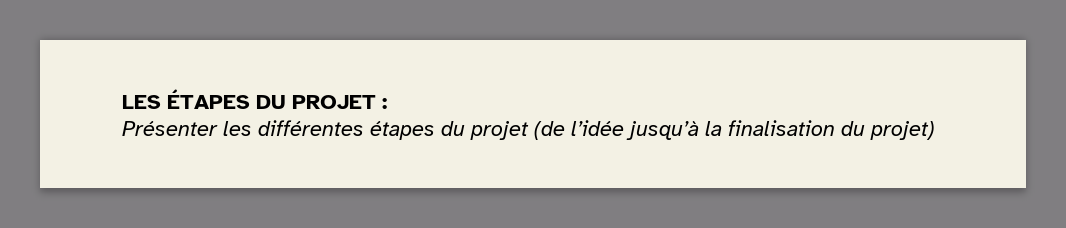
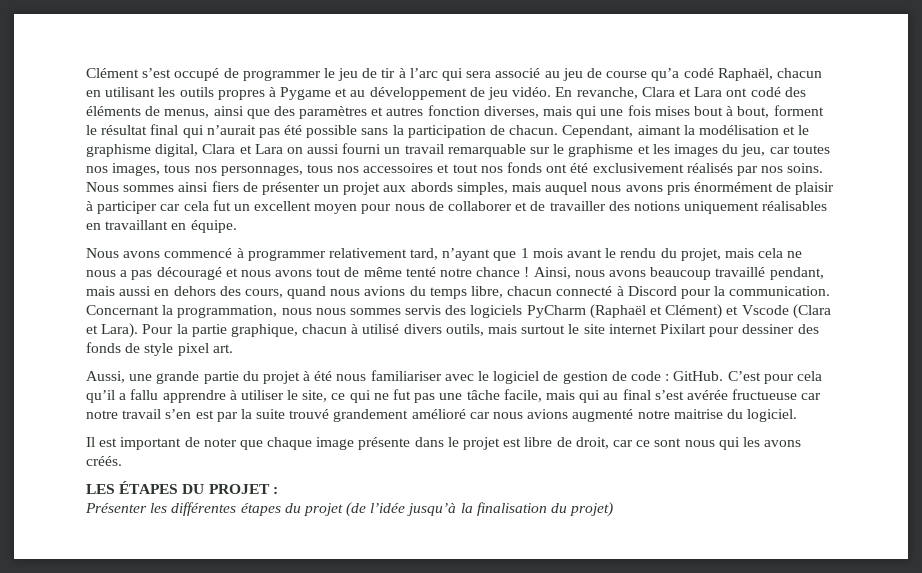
+ Clément s’est occupé de programmer le jeu de tir à l’arc qui sera associé au jeu de course qu’a codé Raphaël, chacun en utilisant les outils propres à Pygame et au développement de jeu vidéo. En revanche, Clara et Lara ont codé des éléments de menus, ainsi que des paramètres et autres fonction diverses, mais qui une fois mises bout à bout, forment le résultat final qui n’aurait pas été possible sans la participation de chacun. Cependant, aimant la modélisation et le graphisme digital, Clara et Lara on aussi fourni un travail remarquable sur le graphisme et les images du jeu, car toutes nos images, tous nos personnages, tous nos accessoires et tout nos fonds ont été exclusivement réalisés par nos soins. Nous sommes ainsi fiers de présenter un projet aux abords simples, mais auquel nous avons pris énormément de plaisir à participer car cela fut un excellent moyen pour nous de collaborer et de travailler des notions uniquement réalisables en travaillant en équipe.
+ Nous avons commencé à programmer relativement tard, n’ayant que 1 mois avant le rendu du projet, mais cela ne nous a pas découragé et nous avons tout de même tenté notre chance ! Ainsi, nous avons beaucoup travaillé pendant, mais aussi en dehors des cours, quand nous avions du temps libre, chacun connecté à Discord pour la communication. Concernant la programmation, nous nous sommes servis des logiciels PyCharm (Raphaël et Clément) et Vscode (Clara et Lara). Pour la partie graphique, chacun à utilisé divers outils, mais surtout le site internet Pixilart pour dessiner des fonds de style pixel art.
+ Aussi, une grande partie du projet à été nous familiariser avec le logiciel de gestion de code : GitHub. C’est pour cela qu’il a fallu apprendre à utiliser le site, ce qui ne fut pas une tâche facile, mais qui au final s’est avérée fructueuse car notre travail s’en est par la suite trouvé grandement amélioré car nous avions augmenté notre maitrise du logiciel.
+ Il est important de noter que chaque image présente dans le projet est libre de droit, car ce sont nous qui les avons créés.

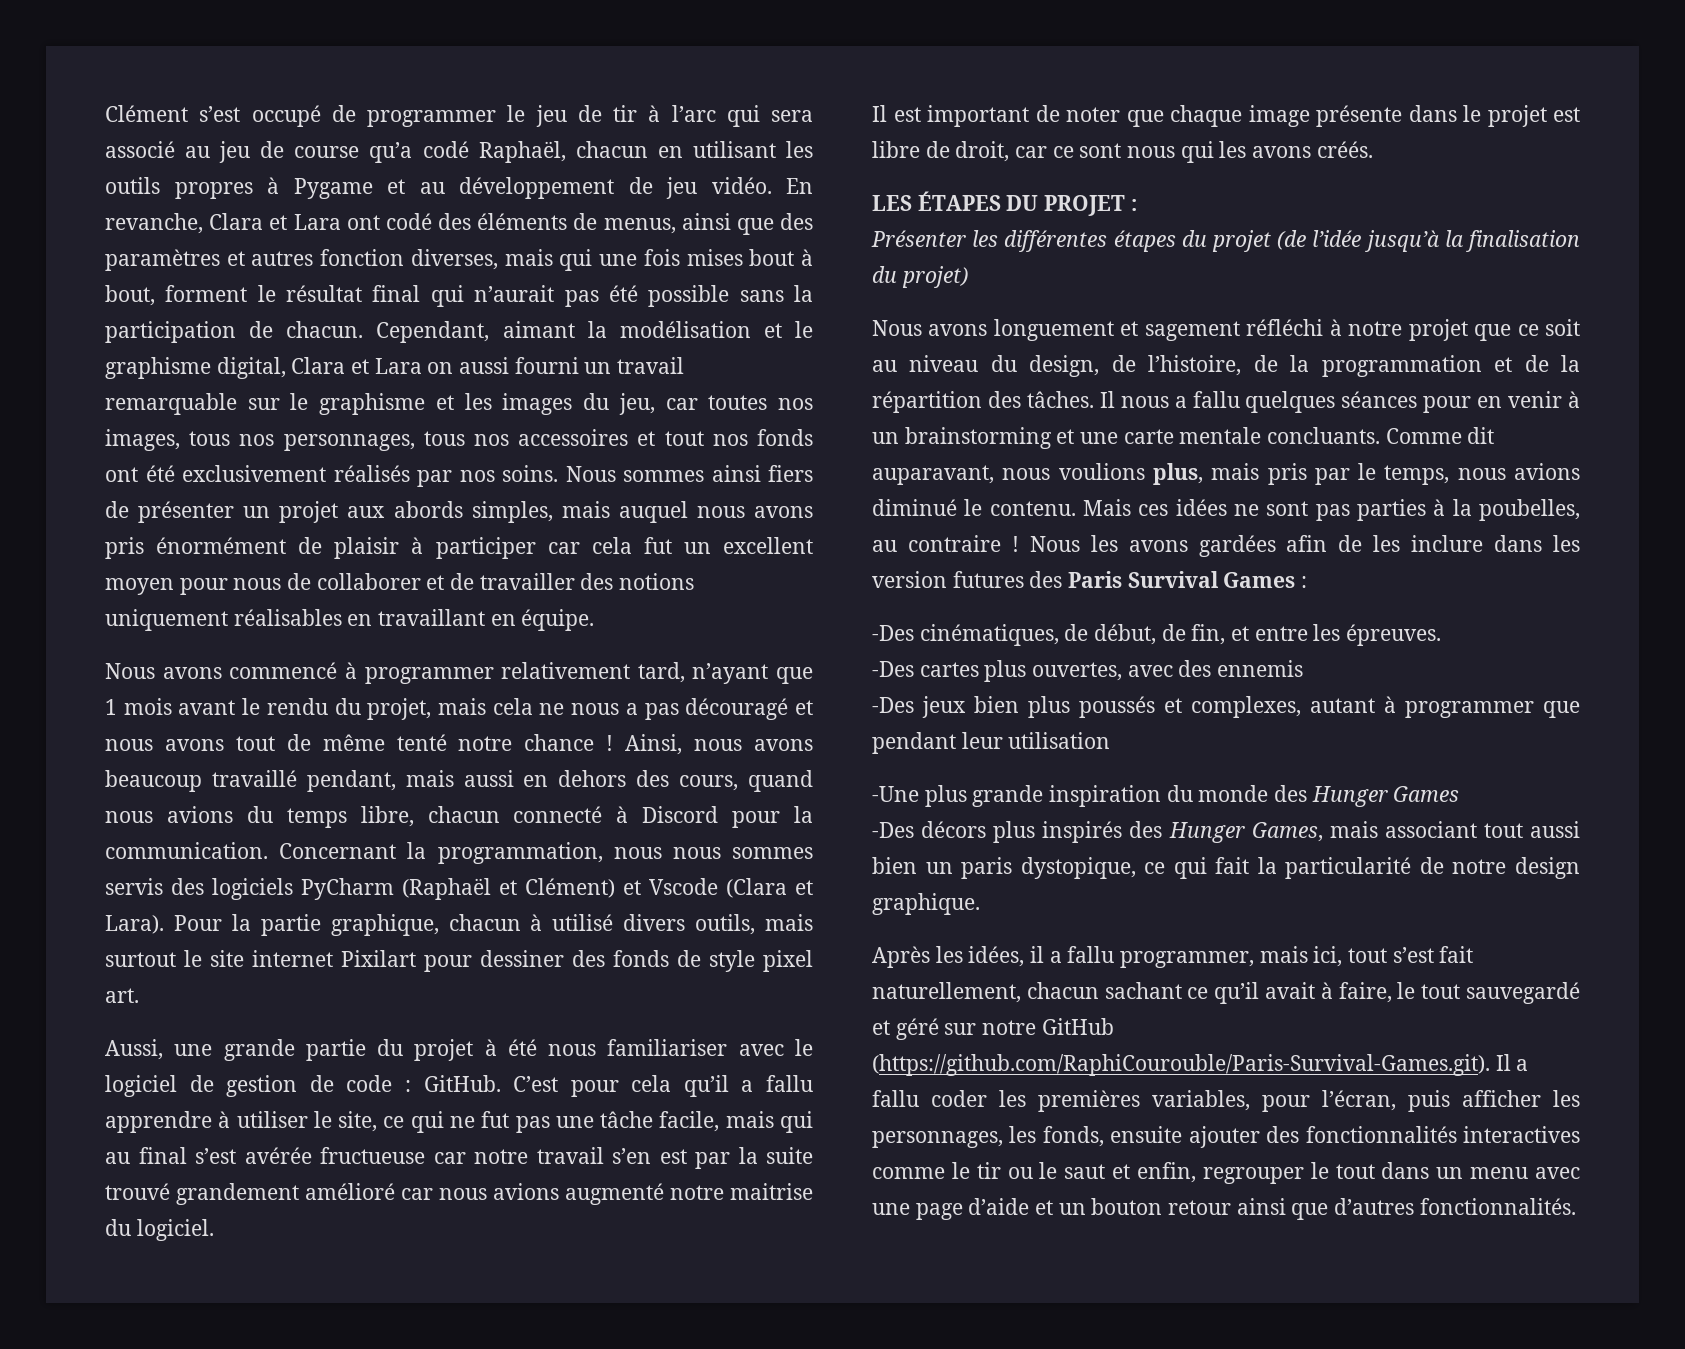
+ Nous avons longuement et sagement réfléchi à notre projet que ce soit au niveau du design, de l’histoire, de la programmation et de la répartition des tâches. Il nous a fallu quelques séances pour en venir à un brainstorming et une carte mentale concluants. Comme dit auparavant, nous voulions plus, mais pris par le temps, nous avions diminué le contenu. Mais ces idées ne sont pas parties à la poubelles, au contraire ! Nous les avons gardées afin de les inclure dans les version futures des Paris Survival Games :
+ -Des cinématiques, de début, de fin, et entre les épreuves.
+ -Des cartes plus ouvertes, avec des ennemis
+ -Des jeux bien plus poussés et complexes, autant à programmer que pendant leur utilisation
+ -Une plus grande inspiration du monde des Hunger Games
+ -Des décors plus inspirés des Hunger Games, mais associant tout aussi bien un paris dystopique, ce qui fait la particularité de notre design graphique.
+ Après les idées, il a fallu programmer, mais ici, tout s’est fait naturellement, chacun sachant ce qu’il avait à faire, le tout sauvegardé et géré sur notre GitHub (https://github.com/RaphiCourouble/Paris-Survival-Games.git). Il a fallu coder les premières variables, pour l’écran, puis afficher les personnages, les fonds, ensuite ajouter des fonctionnalités interactives comme le tir ou le saut et enfin, regrouper le tout dans un menu avec une page d’aide et un bouton retour ainsi que d’autres fonctionnalités.

